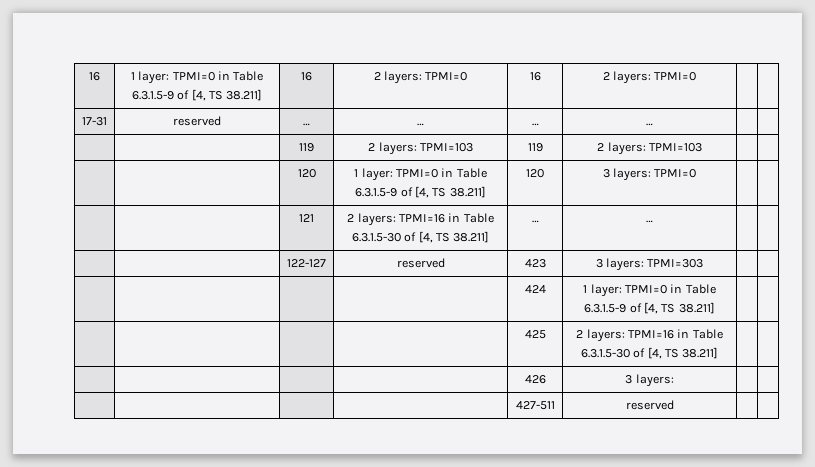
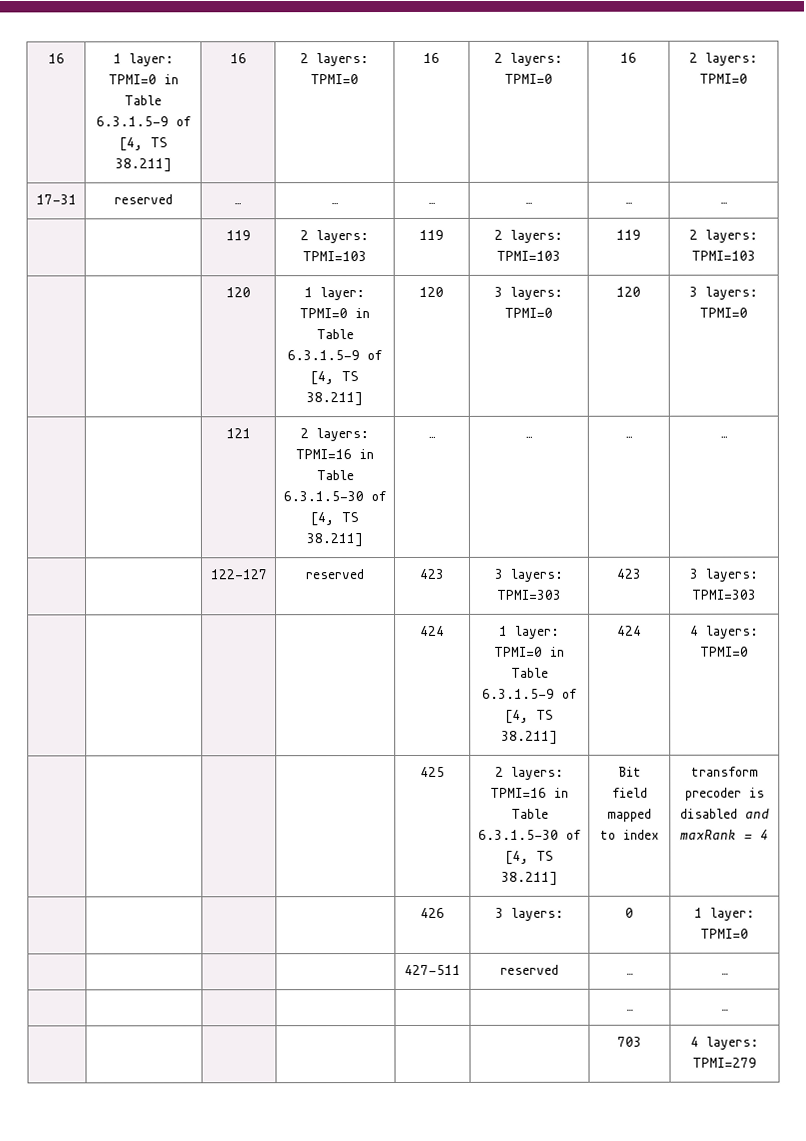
- 16 | 1 layer: TPMI=0 in Table 6.3.1.5-9 of [4, TS 38.211] | 16 | 2 layers: TPMI=0 | 16 | 2 layers: TPMI=0 | |
+ 16 | 1 layer: TPMI=0 in Table 6.3.1.5-9 of [4, TS 38.211] | 16 | 2 layers: TPMI=0 | 16 | 2 layers: TPMI=0 | 16 | 2 layers: TPMI=0
- 17-31 | reserved | … | … | … | … | |
+ 17-31 | reserved | … | … | … | … | … | …
- | | 119 | 2 layers: TPMI=103 | 119 | 2 layers: TPMI=103 | |
+ | | 119 | 2 layers: TPMI=103 | 119 | 2 layers: TPMI=103 | 119 | 2 layers: TPMI=103
- | | 120 | 1 layer: TPMI=0 in Table 6.3.1.5-9 of [4, TS 38.211] | 120 | 3 layers: TPMI=0 | |
+ | | 120 | 1 layer: TPMI=0 in Table 6.3.1.5-9 of [4, TS 38.211] | 120 | 3 layers: TPMI=0 | 120 | 3 layers: TPMI=0
- | | 121 | 2 layers: TPMI=16 in Table 6.3.1.5-30 of [4, TS 38.211] | … | … | |
+ | | 121 | 2 layers: TPMI=16 in Table 6.3.1.5-30 of [4, TS 38.211] | … | … | … | …
- | | 122-127 | reserved | 423 | 3 layers: TPMI=303 | |
+ | | 122-127 | reserved | 423 | 3 layers: TPMI=303 | 423 | 3 layers: TPMI=303
- | | | | 424 | 1 layer: TPMI=0 in Table 6.3.1.5-9 of [4, TS 38.211] | |
+ | | | | 424 | 1 layer: TPMI=0 in Table 6.3.1.5-9 of [4, TS 38.211] | 424 | 4 layers: TPMI=0
- | | | | 425 | 2 layers: TPMI=16 in Table 6.3.1.5-30 of [4, TS 38.211] | |
- | | | | 426 | 3 layers: | |
- | | | | 427-511 | reserved | |
+ | | | | 425 | 2 layers: TPMI=16 in Table 6.3.1.5-30 of [4, TS 38.211] | Bit field mapped to index | transform precoder is disabled and maxRank = 4
+ | | | | 426 | 3 layers: | 0 | 1 layer: TPMI=0
+ | | | | 427-511 | reserved | … | …
+ | | | | | | … | …
+ | | | | | | 703 | 4 layers: TPMI=279

